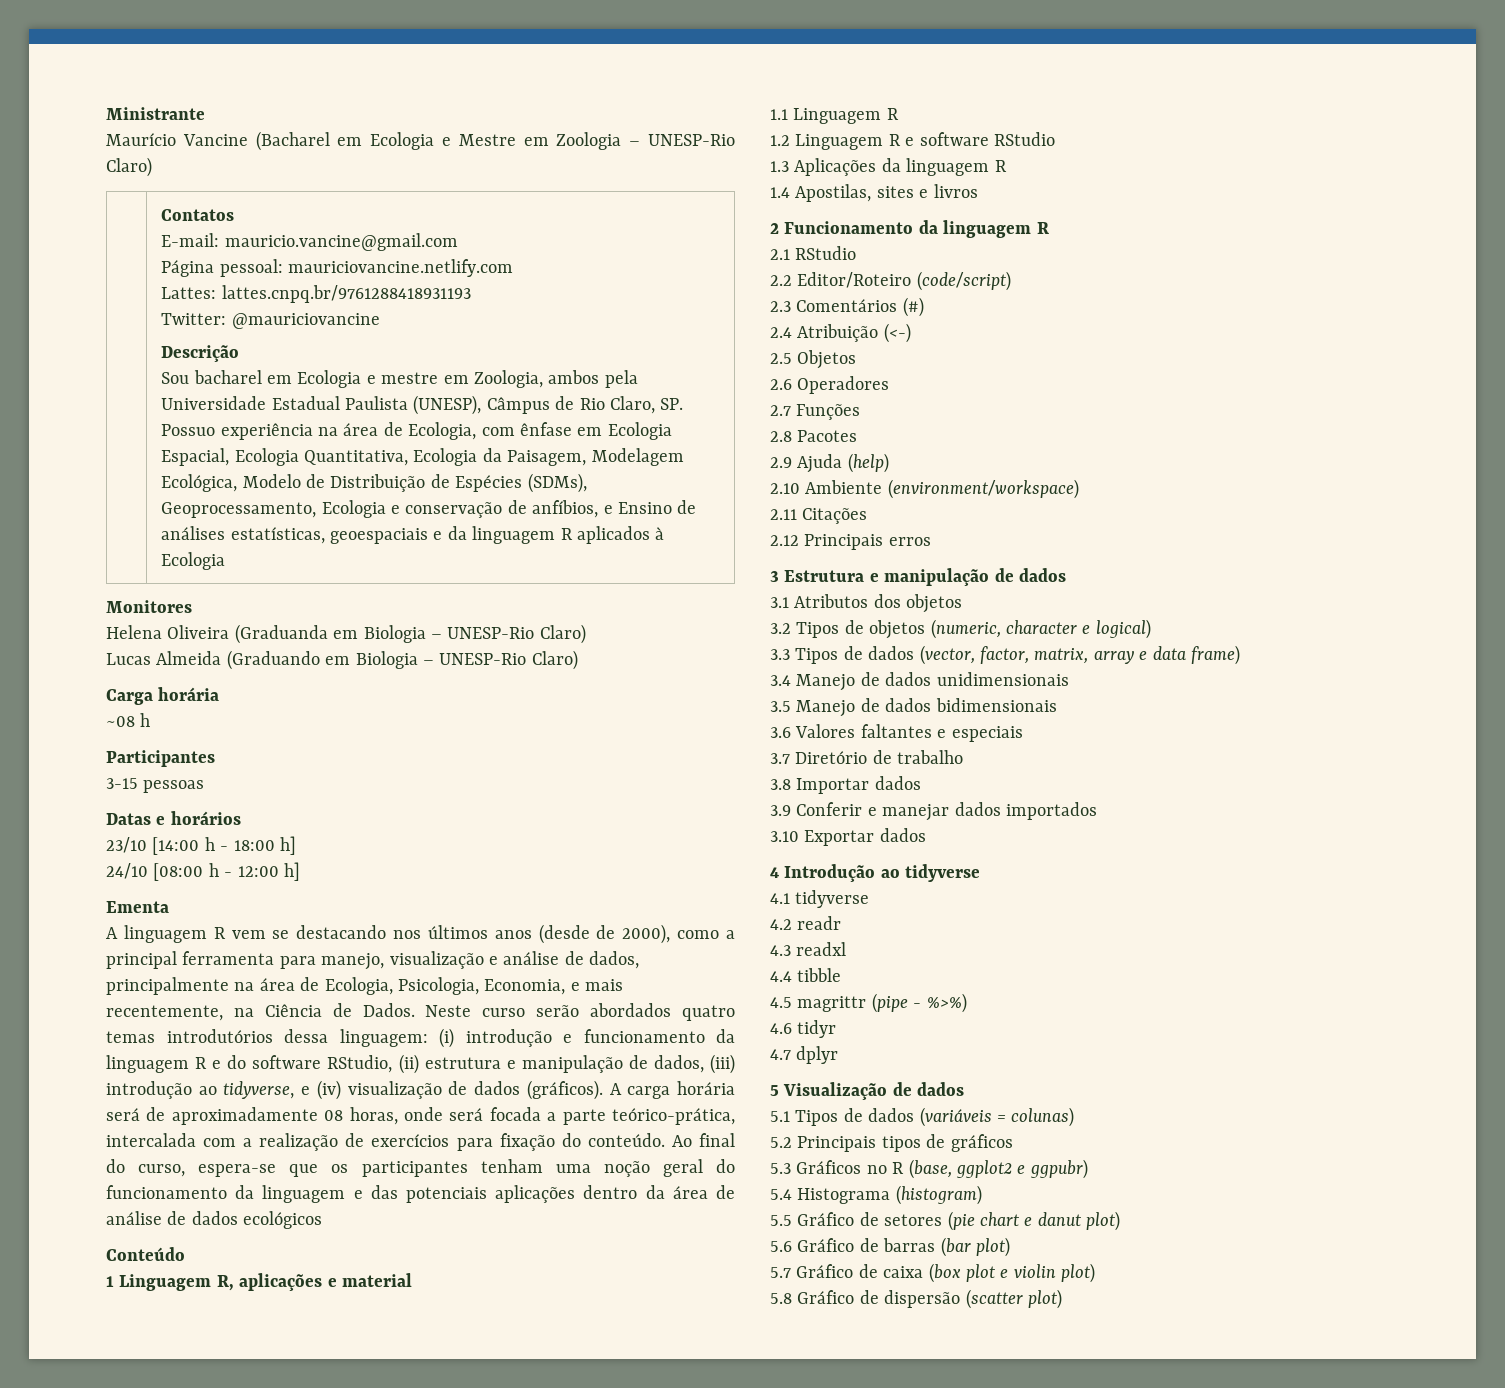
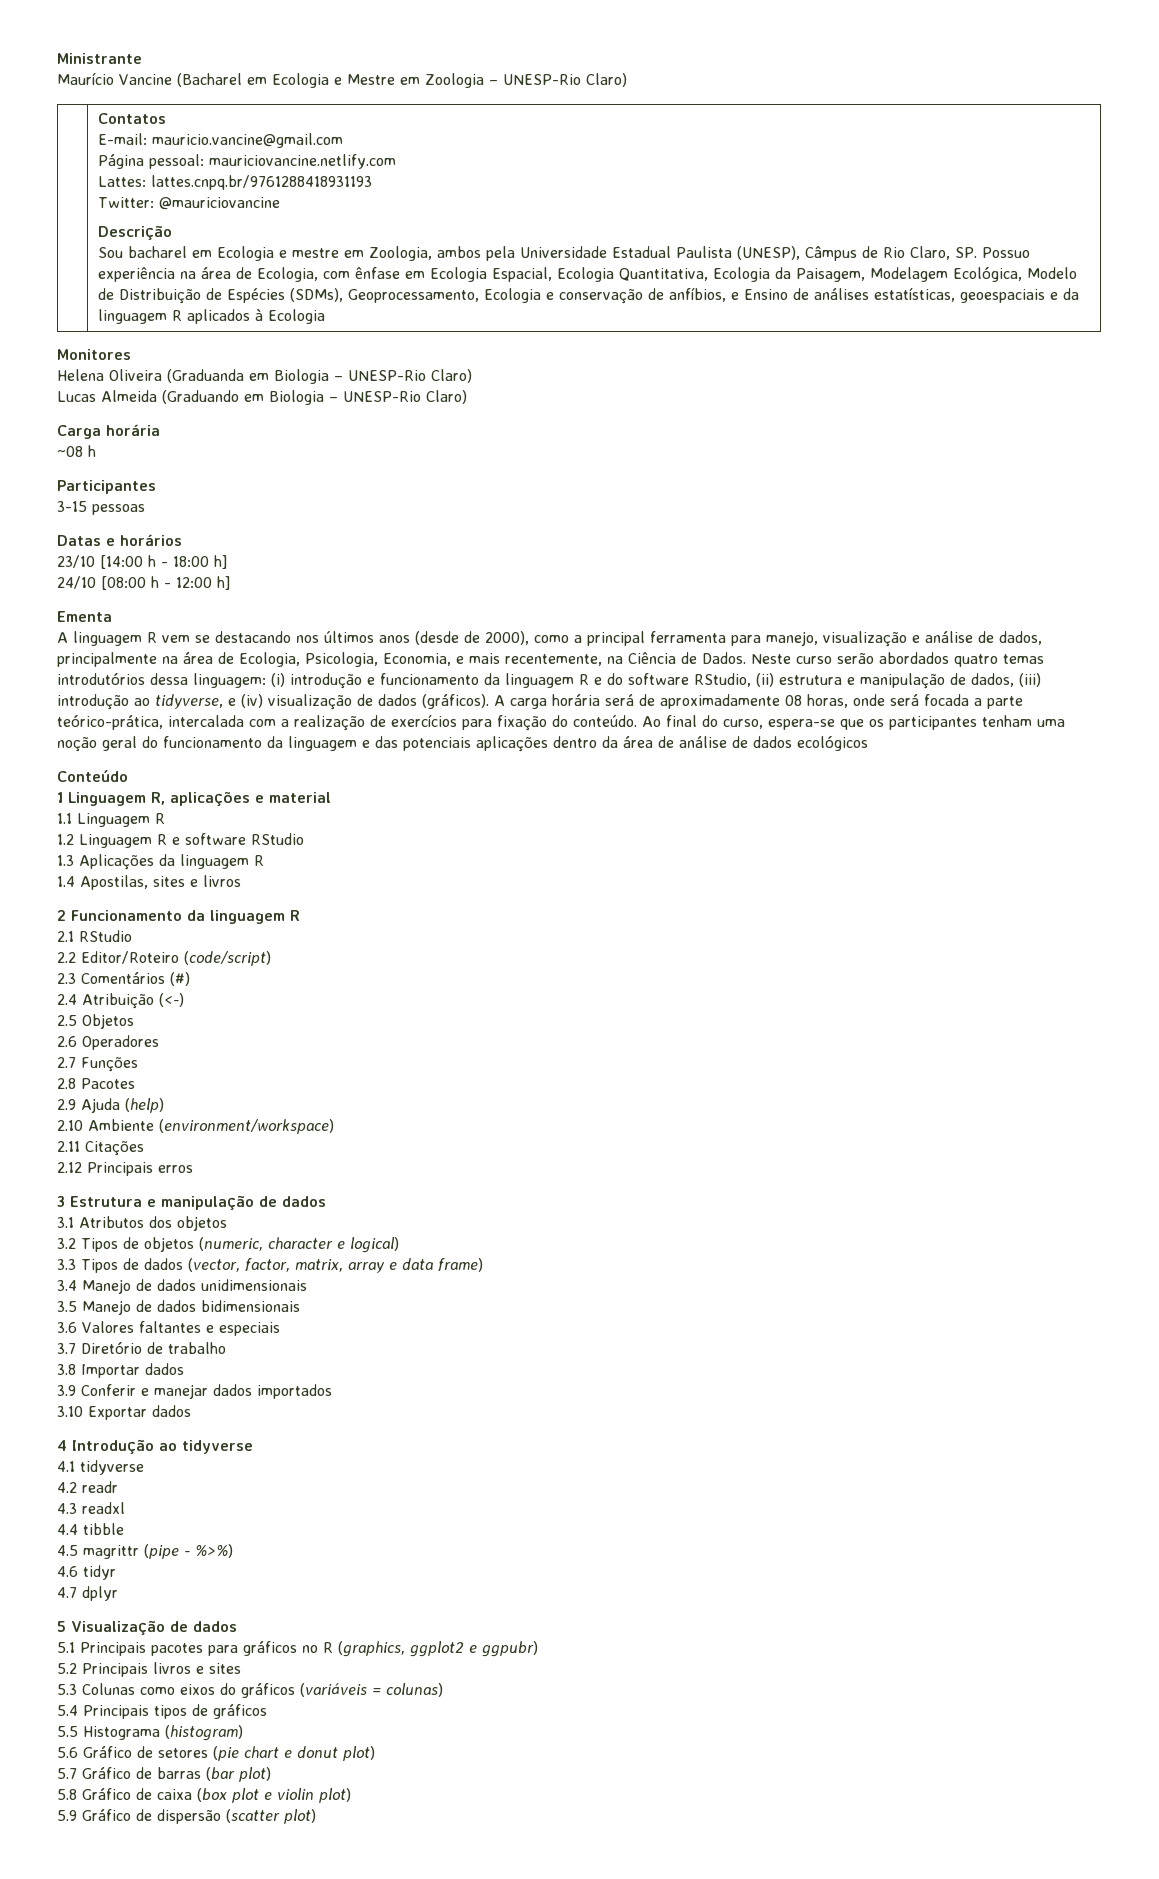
- 5.1 Tipos de dados (variáveis = colunas)
+ 5.1 Principais pacotes para gráficos no R (graphics, ggplot2 e ggpubr)
+ 5.2 Principais livros e sites
+ 5.3 Colunas como eixos do gráficos (variáveis = colunas)
- 5.2 Principais tipos de gráficos
+ 5.4 Principais tipos de gráficos
- 5.3 Gráficos no R (base, ggplot2 e ggpubr)
- 5.4 Histograma (histogram)
+ 5.5 Histograma (histogram)
- 5.5 Gráfico de setores (pie chart e danut plot)
- 5.6 Gráfico de barras (bar plot)
+ 5.6 Gráfico de setores (pie chart e donut plot)
+ 5.7 Gráfico de barras (bar plot)
- 5.7 Gráfico de caixa (box plot e violin plot)
+ 5.8 Gráfico de caixa (box plot e violin plot)
- 5.8 Gráfico de dispersão (scatter plot)
+ 5.9 Gráfico de dispersão (scatter plot)

